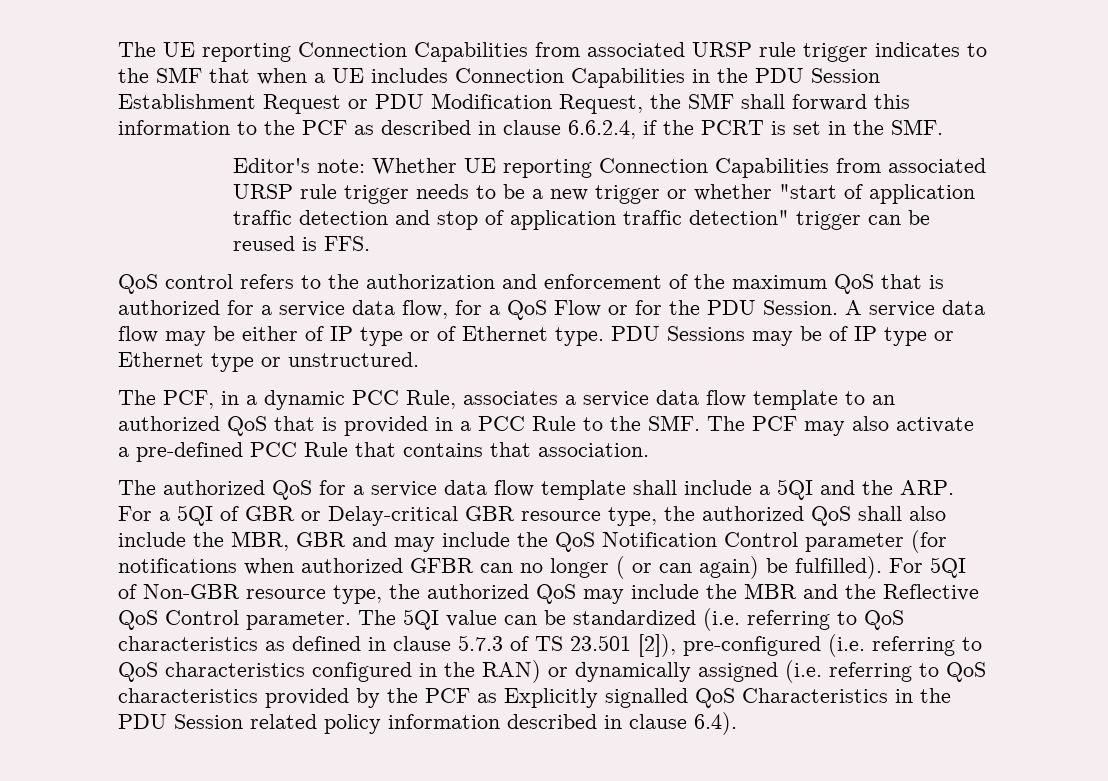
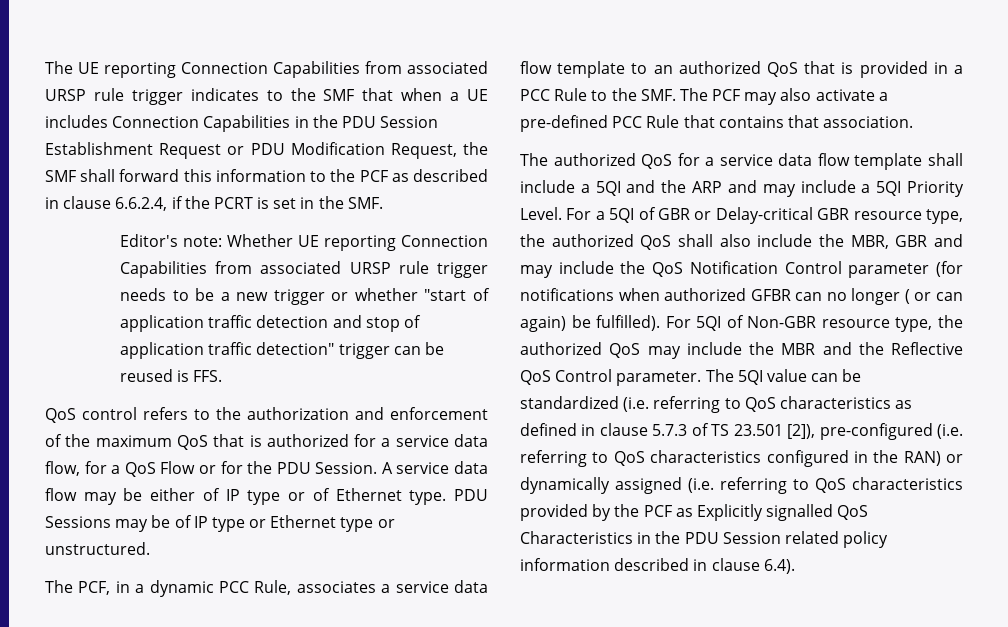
- The authorized QoS for a service data flow template shall include a 5QI and the ARP. For a 5QI of GBR or Delay-critical GBR resource type, the authorized QoS shall also include the MBR, GBR and may include the QoS Notification Control parameter (for notifications when authorized GFBR can no longer ( or can again) be fulfilled).
+ The authorized QoS for a service data flow template shall include a 5QI and the ARP and may include a 5QI Priority Level. For a 5QI of GBR or Delay-critical GBR resource type, the authorized QoS shall also include the MBR, GBR and may include the QoS Notification Control parameter (for notifications when authorized GFBR can no longer ( or can again) be fulfilled).

